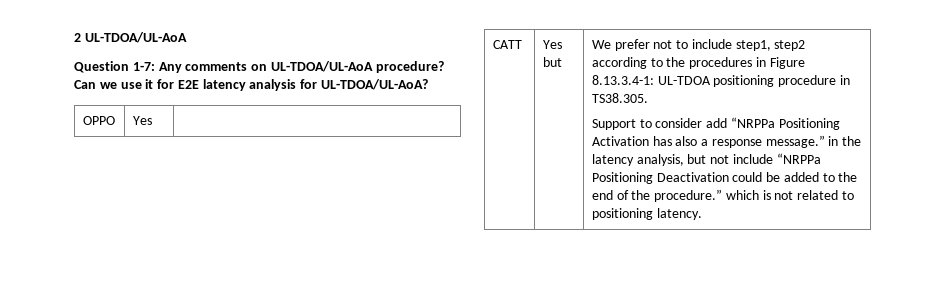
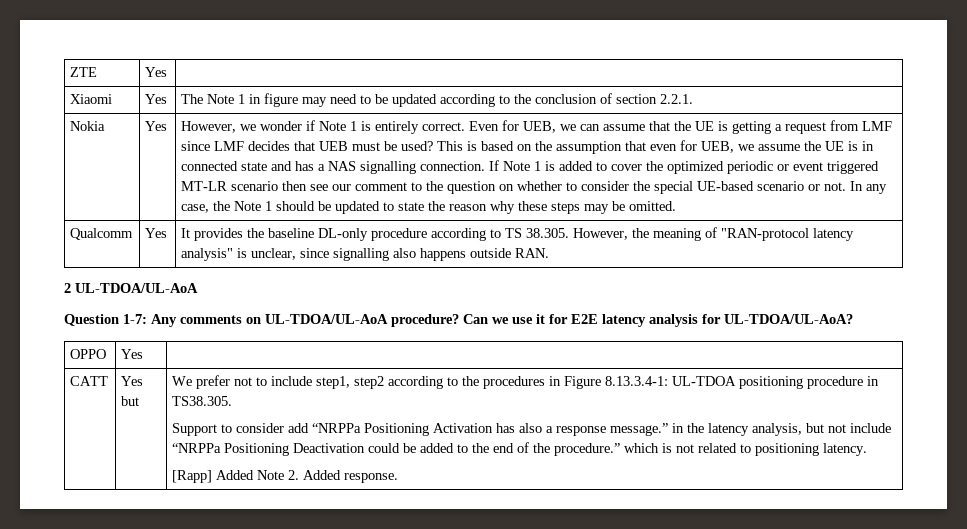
+ ZTE | Yes |
+ Xiaomi | Yes | The Note 1 in figure may need to be updated according to the conclusion of section 2.2.1.
+ Nokia | Yes | However, we wonder if Note 1 is entirely correct. Even for UEB, we can assume that the UE is getting a request from LMF since LMF decides that UEB must be used? This is based on the assumption that even for UEB, we assume the UE is in connected state and has a NAS signalling connection. If Note 1 is added to cover the optimized periodic or event triggered MT-LR scenario then see our comment to the question on whether to consider the special UE-based scenario or not. In any case, the Note 1 should be updated to state the reason why these steps may be omitted.
+ Qualcomm | Yes | It provides the baseline DL-only procedure according to TS 38.305. However, the meaning of "RAN-protocol latency analysis" is unclear, since signalling also happens outside RAN.
+ [Rapp] Added Note 2. Added response.

